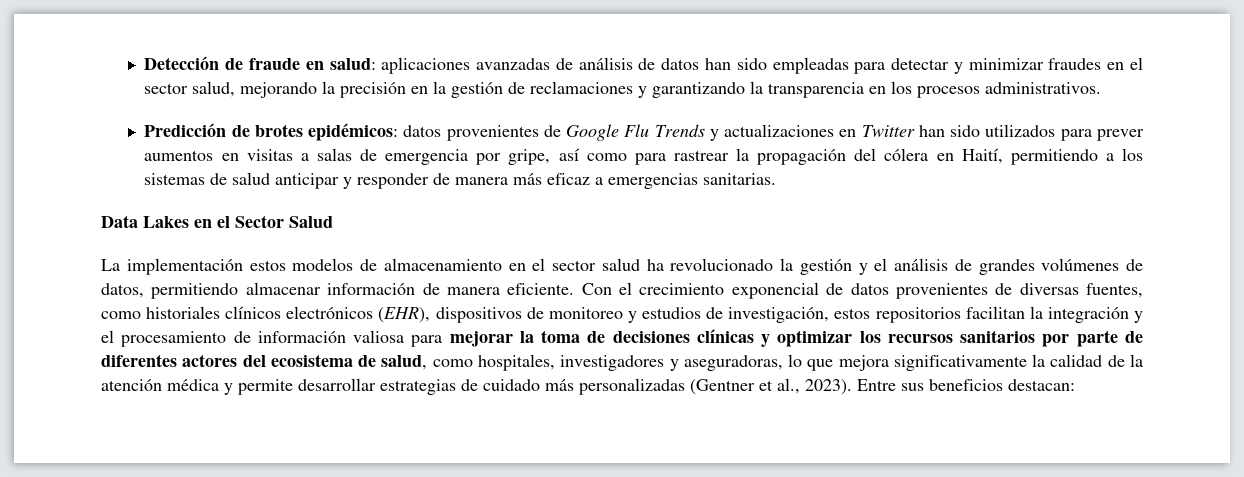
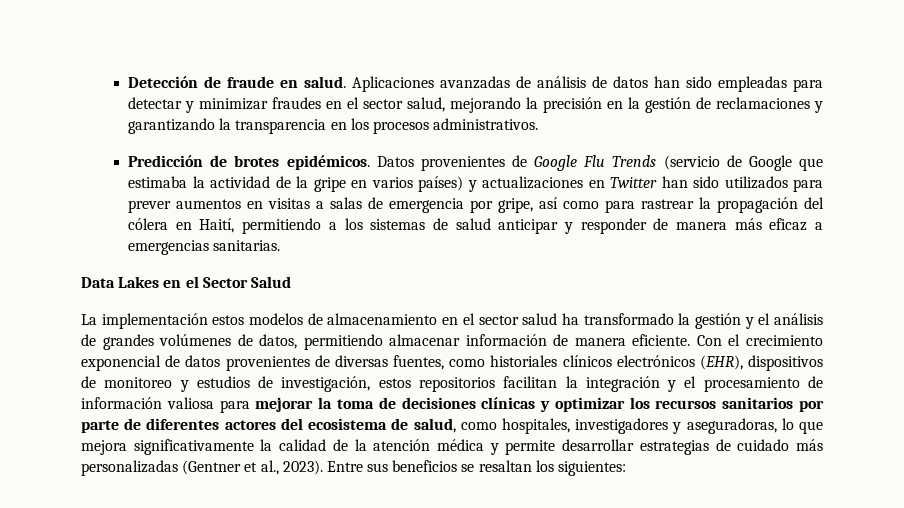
- Detección de fraude en salud: aplicaciones avanzadas de análisis de datos han sido empleadas para detectar y minimizar fraudes en el sector salud, mejorando la precisión en la gestión de reclamaciones y garantizando la transparencia en los procesos administrativos.
+ Detección de fraude en salud. Aplicaciones avanzadas de análisis de datos han sido empleadas para detectar y minimizar fraudes en el sector salud, mejorando la precisión en la gestión de reclamaciones y garantizando la transparencia en los procesos administrativos.
- Predicción de brotes epidémicos: datos provenientes de Google Flu Trends y actualizaciones en Twitter han sido utilizados para prever aumentos en visitas a salas de emergencia por gripe, así como para rastrear la propagación del cólera en Haití, permitiendo a los sistemas de salud anticipar y responder de manera más eficaz a emergencias sanitarias.
+ Predicción de brotes epidémicos. Datos provenientes de Google Flu Trends (servicio de Google que estimaba la actividad de la gripe en varios países) y actualizaciones en Twitter han sido utilizados para prever aumentos en visitas a salas de emergencia por gripe, así como para rastrear la propagación del cólera en Haití, permitiendo a los sistemas de salud anticipar y responder de manera más eficaz a emergencias sanitarias.
- La implementación estos modelos de almacenamiento en el sector salud ha revolucionado la gestión y el análisis de grandes volúmenes de datos, permitiendo almacenar información de manera eficiente.
+ La implementación estos modelos de almacenamiento en el sector salud ha transformado la gestión y el análisis de grandes volúmenes de datos, permitiendo almacenar información de manera eficiente.
- Entre sus beneficios destacan:
+ Entre sus beneficios se resaltan los siguientes:

